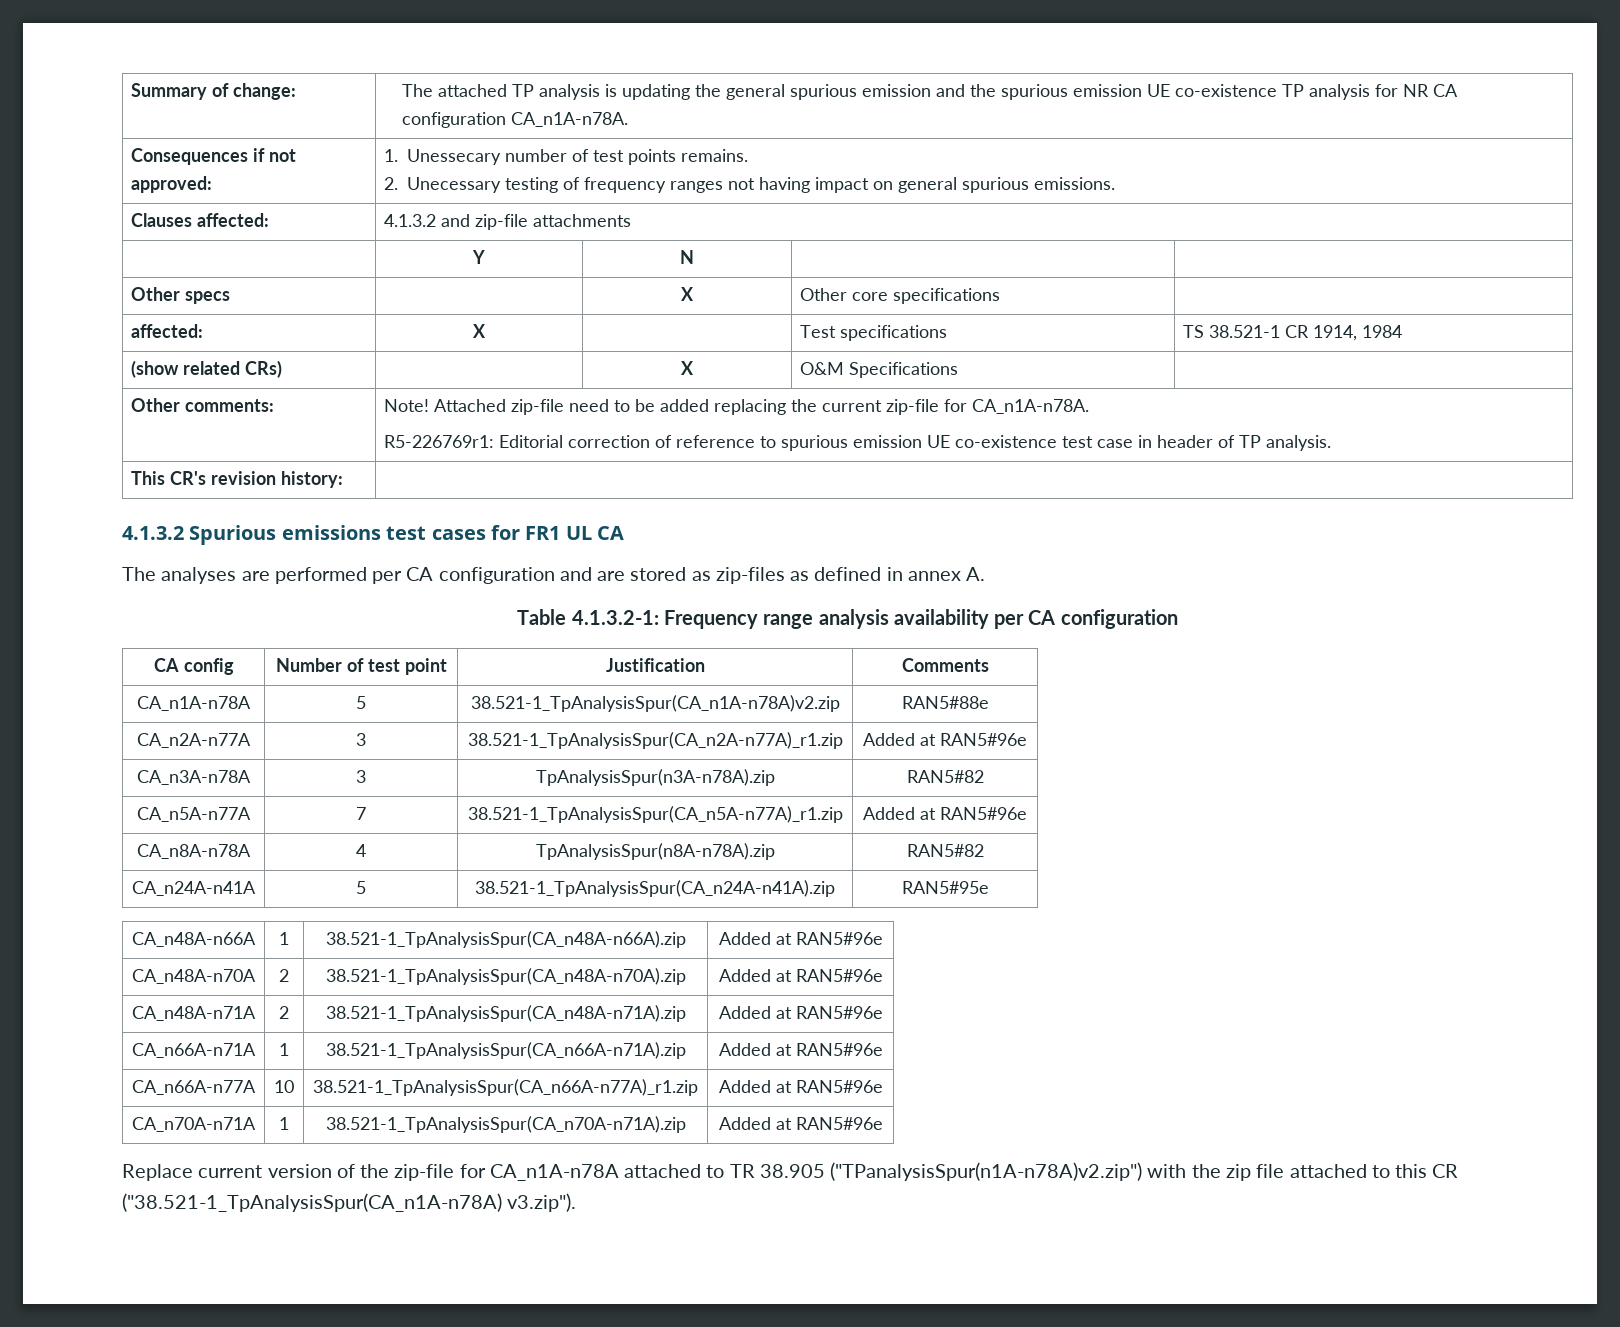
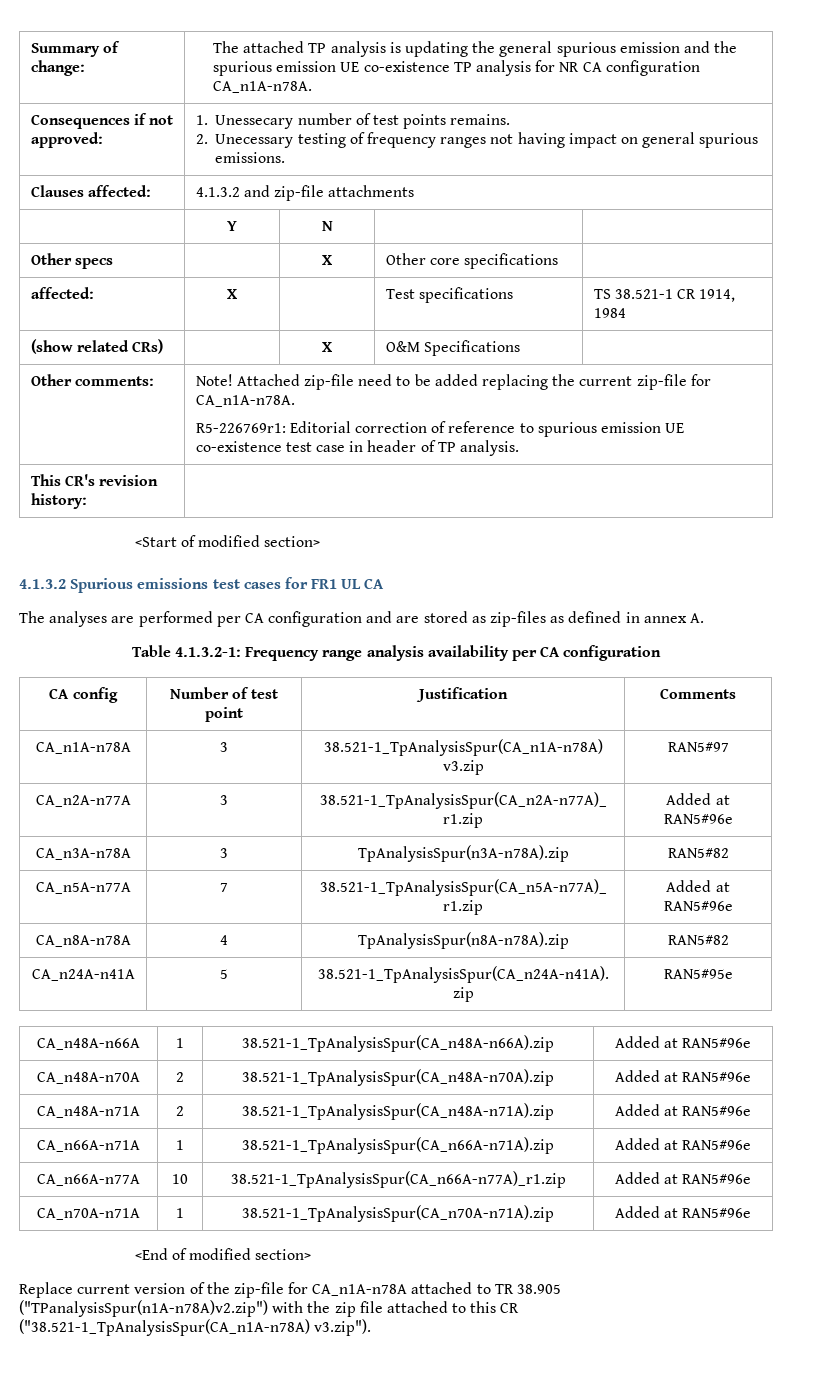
+ <Start of modified section>
- CA_n1A-n78A | 5 | 38.521-1_TpAnalysisSpur(CA_n1A-n78A)v2.zip | RAN5#88e
+ CA_n1A-n78A | 3 | 38.521-1_TpAnalysisSpur(CA_n1A-n78A) v3.zip | RAN5#97
+ <End of modified section>

